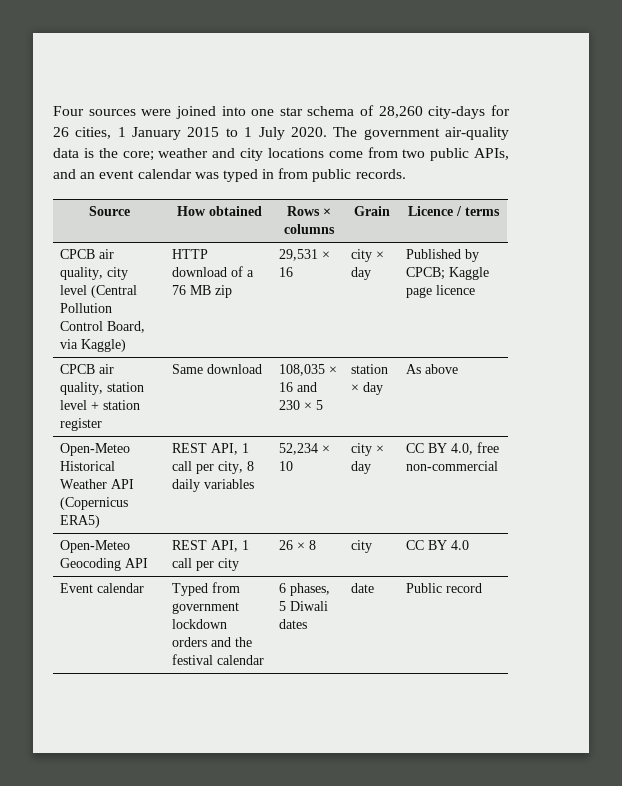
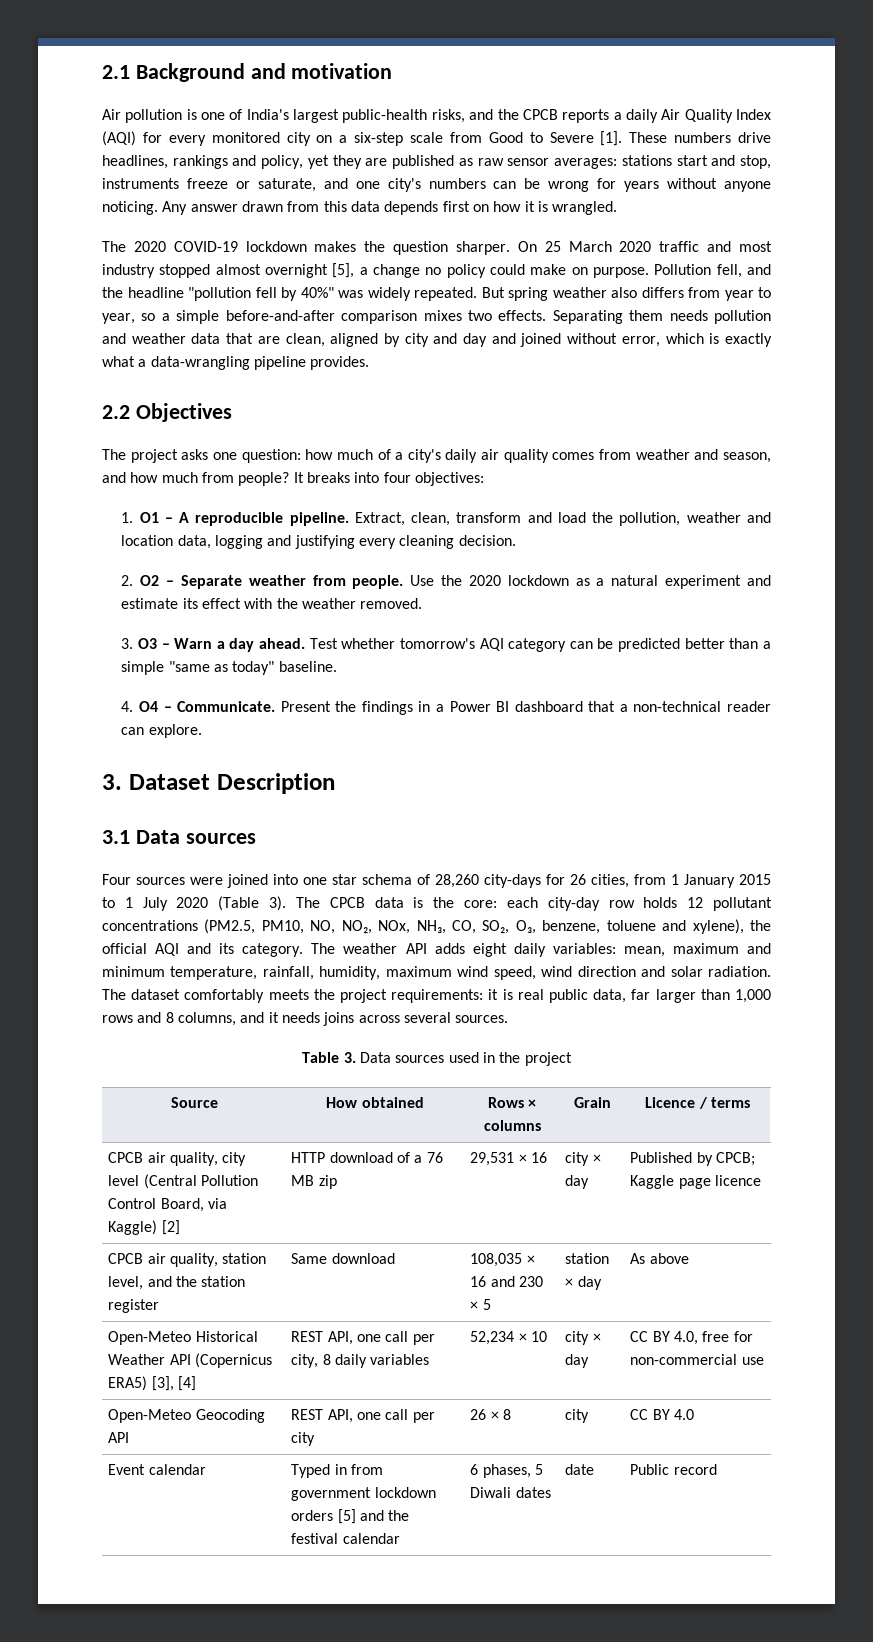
+ 2.1 Background and motivation
+ Air pollution is one of India's largest public-health risks, and the CPCB reports a daily Air Quality Index (AQI) for every monitored city on a six-step scale from Good to Severe [1]. These numbers drive headlines, rankings and policy, yet they are published as raw sensor averages: stations start and stop, instruments freeze or saturate, and one city's numbers can be wrong for years without anyone noticing. Any answer drawn from this data depends first on how it is wrangled.
+ The 2020 COVID-19 lockdown makes the question sharper. On 25 March 2020 traffic and most industry stopped almost overnight [5], a change no policy could make on purpose. Pollution fell, and the headline "pollution fell by 40%" was widely repeated. But spring weather also differs from year to year, so a simple before-and-after comparison mixes two effects. Separating them needs pollution and weather data that are clean, aligned by city and day and joined without error, which is exactly what a data-wrangling pipeline provides.
+ 2.2 Objectives
+ The project asks one question: how much of a city's daily air quality comes from weather and season, and how much from people? It breaks into four objectives:
+ 1. O1 – A reproducible pipeline. Extract, clean, transform and load the pollution, weather and location data, logging and justifying every cleaning decision.
+ 2. O2 – Separate weather from people. Use the 2020 lockdown as a natural experiment and estimate its effect with the weather removed.
+ 3. O3 – Warn a day ahead. Test whether tomorrow's AQI category can be predicted better than a simple "same as today" baseline.
+ 4. O4 – Communicate. Present the findings in a Power BI dashboard that a non-technical reader can explore.
+ 3. Dataset Description
+ 3.1 Data sources
- Four sources were joined into one star schema of 28,260 city-days for 26 cities, 1 January 2015 to 1 July 2020. The government air-quality data is the core; weather and city locations come from two public APIs, and an event calendar was typed in from public records.
+ Four sources were joined into one star schema of 28,260 city-days for 26 cities, from 1 January 2015 to 1 July 2020 (Table 3). The CPCB data is the core: each city-day row holds 12 pollutant concentrations (PM2.5, PM10, NO, NO₂, NOx, NH₃, CO, SO₂, O₃, benzene, toluene and xylene), the official AQI and its category. The weather API adds eight daily variables: mean, maximum and minimum temperature, rainfall, humidity, maximum wind speed, wind direction and solar radiation. The dataset comfortably meets the project requirements: it is real public data, far larger than 1,000 rows and 8 columns, and it needs joins across several sources.
+ Table 3. Data sources used in the project
- CPCB air quality, city level (Central Pollution Control Board, via Kaggle) | HTTP download of a 76 MB zip | 29,531 × 16 | city × day | Published by CPCB; Kaggle page licence
+ CPCB air quality, city level (Central Pollution Control Board, via Kaggle) [2] | HTTP download of a 76 MB zip | 29,531 × 16 | city × day | Published by CPCB; Kaggle page licence
- CPCB air quality, station level + station register | Same download | 108,035 × 16 and 230 × 5 | station × day | As above
+ CPCB air quality, station level, and the station register | Same download | 108,035 × 16 and 230 × 5 | station × day | As above
- Open-Meteo Historical Weather API (Copernicus ERA5) | REST API, 1 call per city, 8 daily variables | 52,234 × 10 | city × day | CC BY 4.0, free non-commercial
+ Open-Meteo Historical Weather API (Copernicus ERA5) [3], [4] | REST API, one call per city, 8 daily variables | 52,234 × 10 | city × day | CC BY 4.0, free for non-commercial use
- Open-Meteo Geocoding API | REST API, 1 call per city | 26 × 8 | city | CC BY 4.0
+ Open-Meteo Geocoding API | REST API, one call per city | 26 × 8 | city | CC BY 4.0
- Event calendar | Typed from government lockdown orders and the festival calendar | 6 phases, 5 Diwali dates | date | Public record
+ Event calendar | Typed in from government lockdown orders [5] and the festival calendar | 6 phases, 5 Diwali dates | date | Public record

